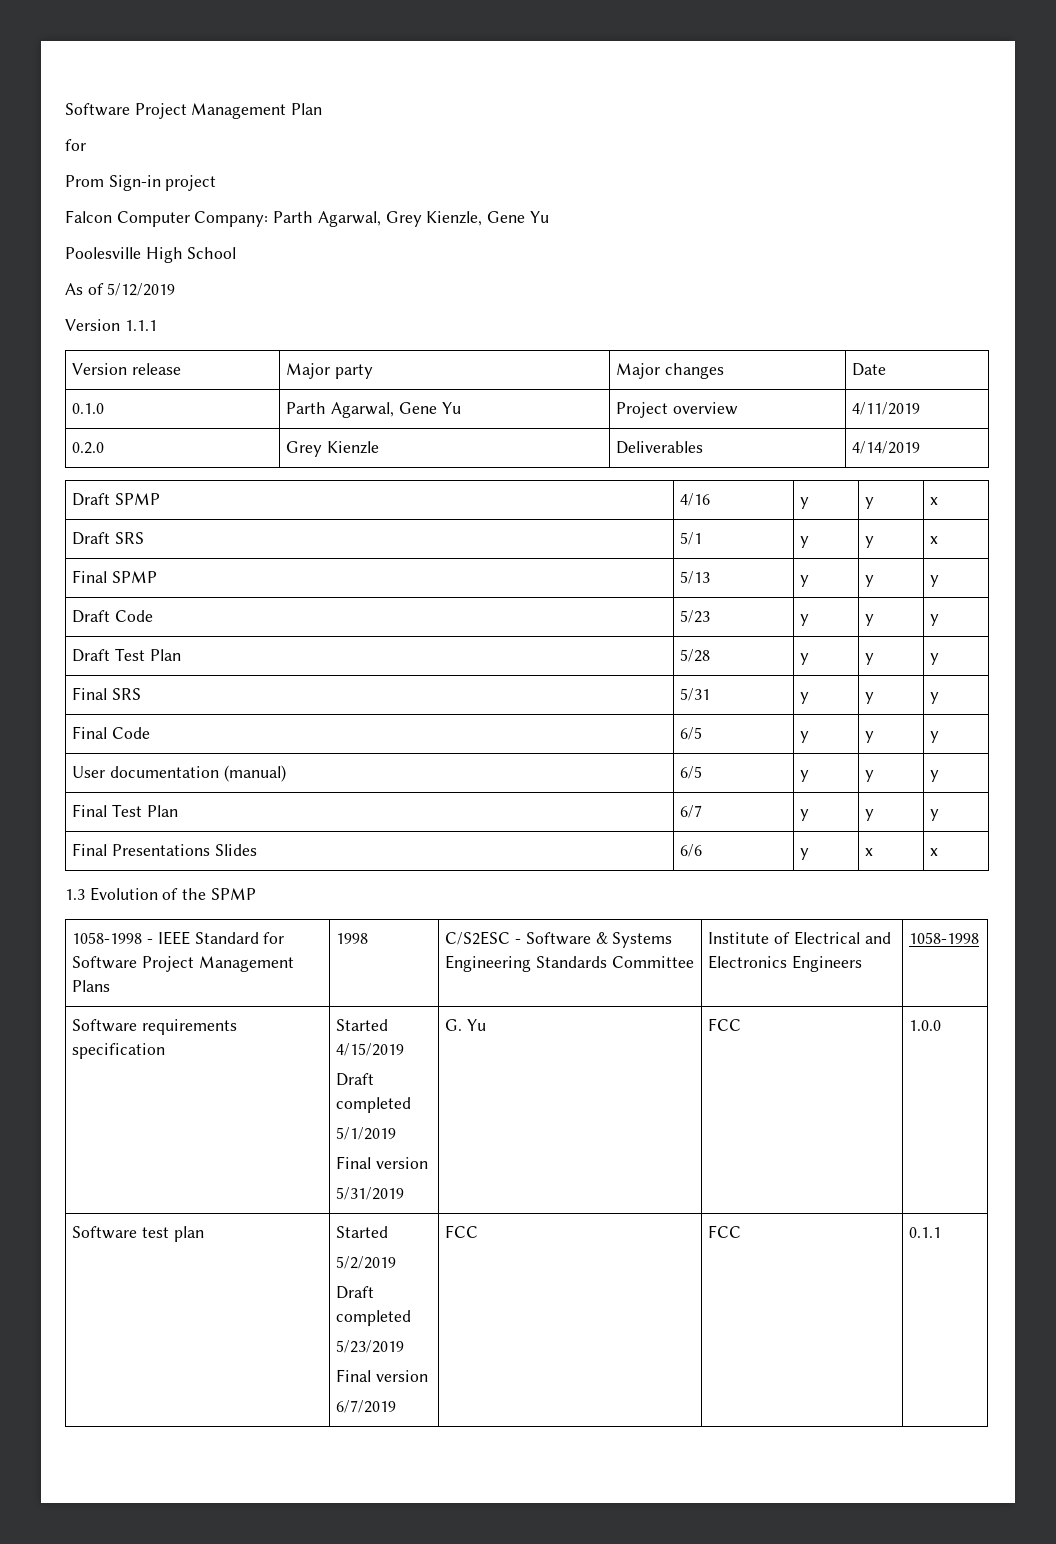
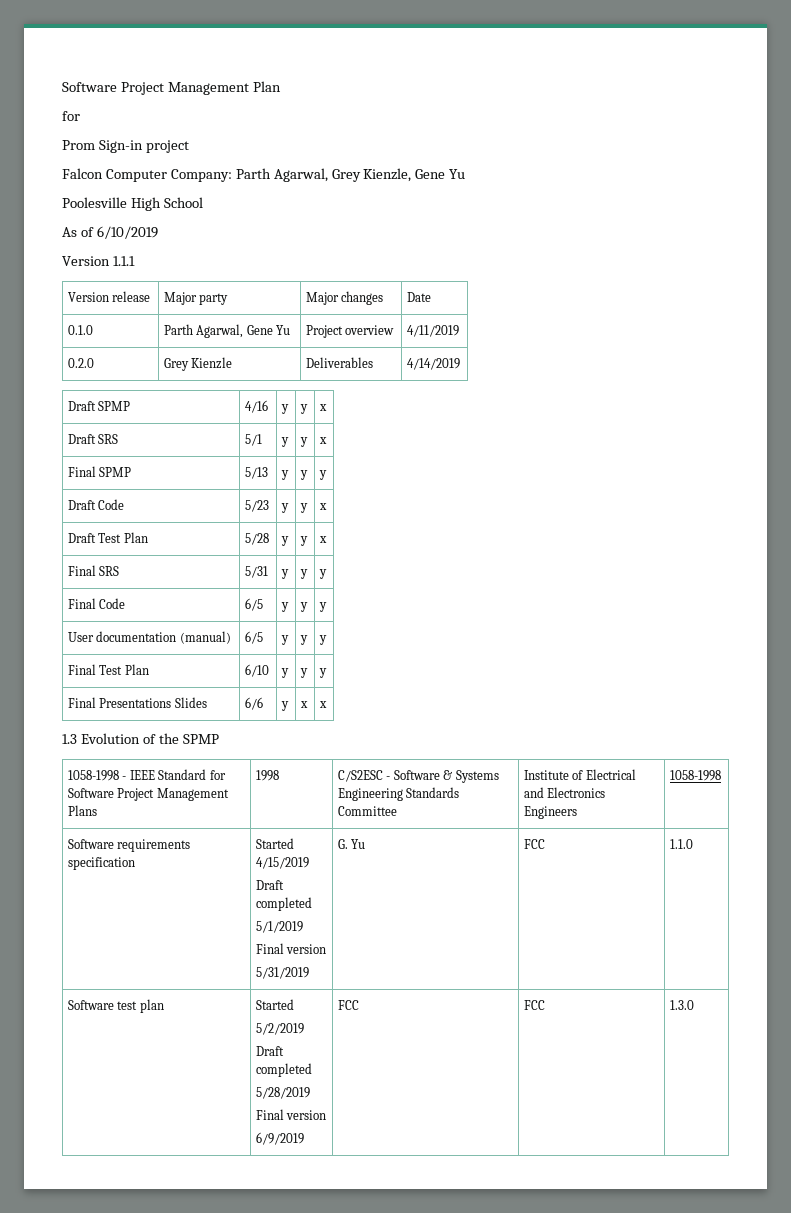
- As of 5/12/2019
+ As of 6/10/2019
- Draft Code | 5/23 | y | y | y
+ Draft Code | 5/23 | y | y | x
- Draft Test Plan | 5/28 | y | y | y
+ Draft Test Plan | 5/28 | y | y | x
- Final Test Plan | 6/7 | y | y | y
+ Final Test Plan | 6/10 | y | y | y
  Software requirements specification | Started 4/15/2019
  Draft completed
  5/1/2019
  Final version
- 5/31/2019 | G. Yu | FCC | 1.0.0
+ 5/31/2019 | G. Yu | FCC | 1.1.0
  Software test plan | Started
  5/2/2019
  Draft completed
- 5/23/2019
+ 5/28/2019
  Final version
- 6/7/2019 | FCC | FCC | 0.1.1
+ 6/9/2019 | FCC | FCC | 1.3.0

